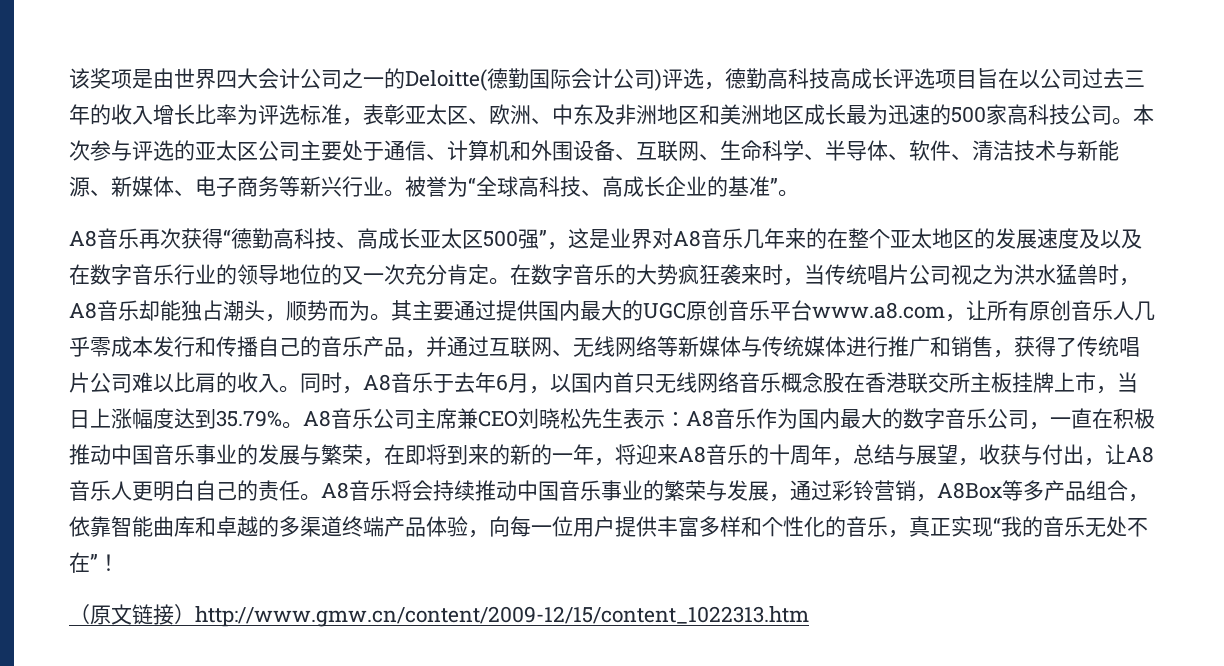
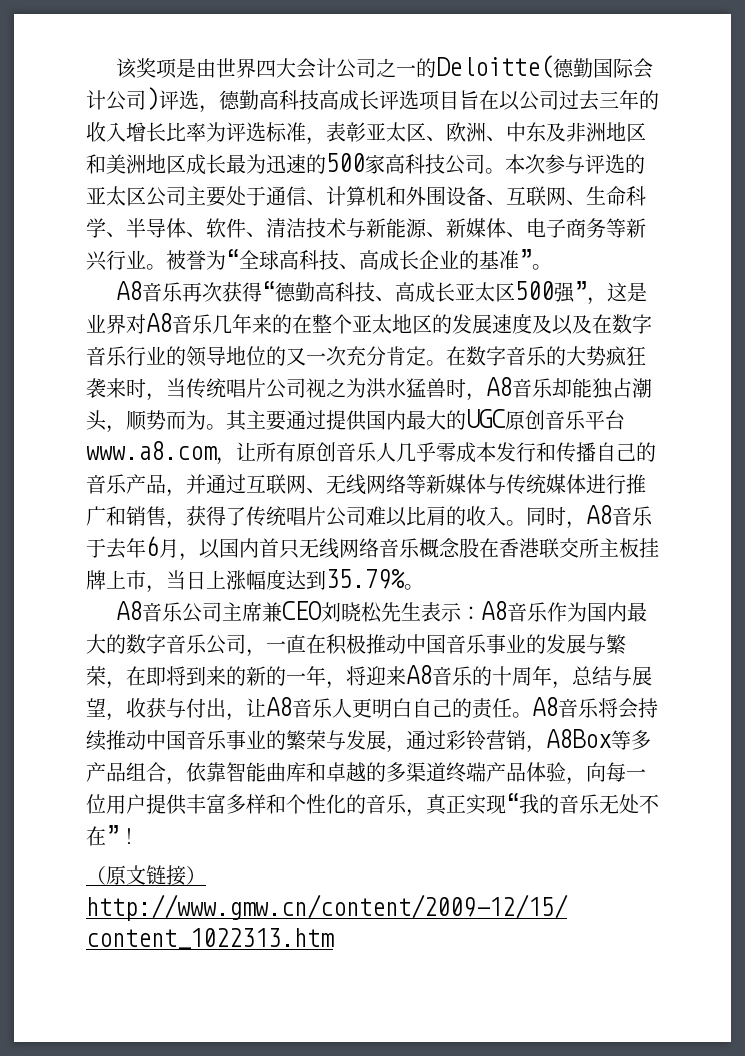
- 同时，A8音乐于去年6月，以国内首只无线网络音乐概念股在香港联交所主板挂牌上市，当日上涨幅度达到35.79%。A8音乐公司主席兼CEO刘晓松先生表示：
+ 同时，A8音乐于去年6月，以国内首只无线网络音乐概念股在香港联交所主板挂牌上市，当日上涨幅度达到35.79%。
+ A8音乐公司主席兼CEO刘晓松先生表示：

